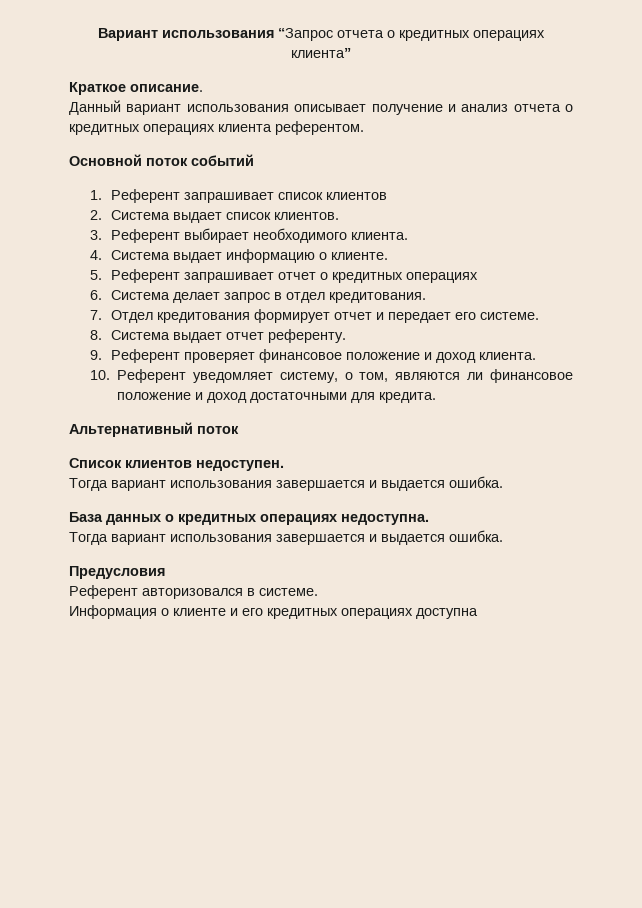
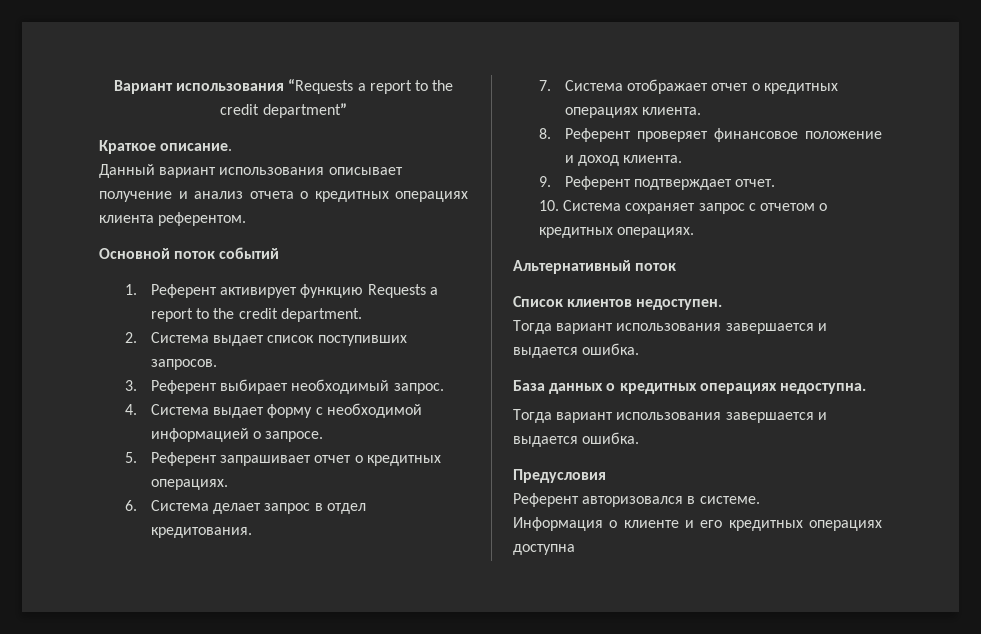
- Вариант использования “Запрос отчета о кредитных операциях клиента”
+ Вариант использования “Requests a report to the credit department”
- 1. Референт запрашивает список клиентов
+ 1. Референт активирует функцию Requests a report to the credit department.
- 2. Система выдает список клиентов.
+ 2. Система выдает список поступивших запросов.
- 3. Референт выбирает необходимого клиента.
+ 3. Референт выбирает необходимый запрос.
- 4. Система выдает информацию о клиенте.
+ 4. Система выдает форму с необходимой информацией о запросе.
- 5. Референт запрашивает отчет о кредитных операциях
+ 5. Референт запрашивает отчет о кредитных операциях.
- 7. Отдел кредитования формирует отчет и передает его системе.
- 8. Система выдает отчет референту.
- 9. Референт проверяет финансовое положение и доход клиента.
+ 7. Система отображает отчет о кредитных операциях клиента.
+ 8. Референт проверяет финансовое положение и доход клиента.
- 10. Референт уведомляет систему, о том, являются ли финансовое положение и доход достаточными для кредита.
+ 9. Референт подтверждает отчет.
+ 10. Система сохраняет запрос с отчетом о кредитных операциях.

